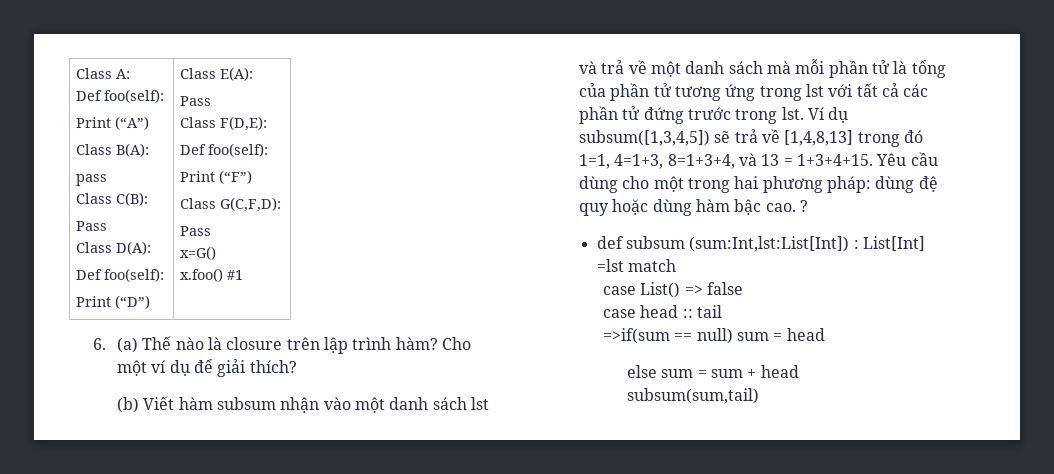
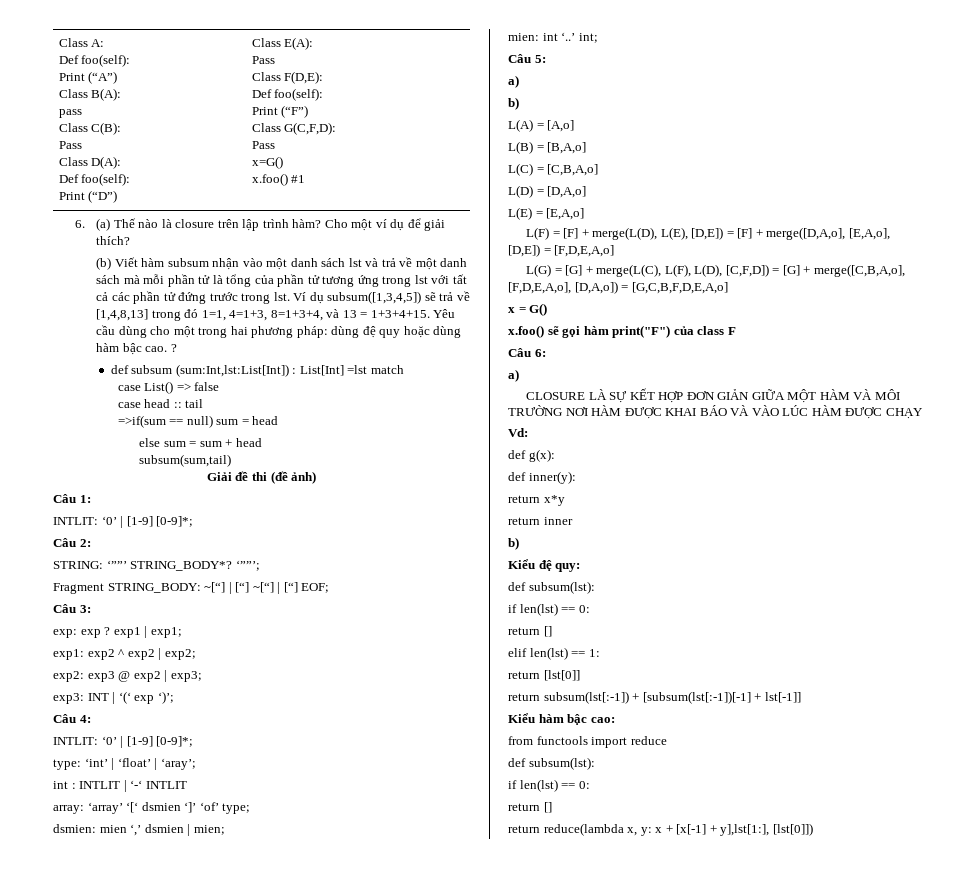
+ Giải đề thi (đề ảnh)
+ Câu 1:
+ INTLIT: ‘0’ | [1-9] [0-9]*;
+ Câu 2:
+ STRING: ‘””’ STRING_BODY*? ‘””’;
+ Fragment STRING_BODY: ~[“] | [“] ~[“] | [“] EOF;
+ Câu 3:
+ exp: exp ? exp1 | exp1;
+ exp1: exp2 ^ exp2 | exp2;
+ exp2: exp3 @ exp2 | exp3;
+ exp3: INT | ‘(‘ exp ‘)’;
+ Câu 4:
+ INTLIT: ‘0’ | [1-9] [0-9]*;
+ type: ‘int’ | ‘float’ | ‘aray’;
+ int : INTLIT | ‘-‘ INTLIT
+ array: ‘array’ ‘[‘ dsmien ‘]’ ‘of’ type;
+ dsmien: mien ‘,’ dsmien | mien;
+ mien: int ‘..’ int;
+ Câu 5:
+ a)
+ b)
+ L(A) = [A,o]
+ L(B) = [B,A,o]
+ L(C) = [C,B,A,o]
+ L(D) = [D,A,o]
+ L(E) = [E,A,o]
+ L(F) = [F] + merge(L(D), L(E), [D,E]) = [F] + merge([D,A,o], [E,A,o], [D,E]) = [F,D,E,A,o]
+ L(G) = [G] + merge(L(C), L(F), L(D), [C,F,D]) = [G] + merge([C,B,A,o], [F,D,E,A,o], [D,A,o]) = [G,C,B,F,D,E,A,o]
+ x = G()
+ x.foo() sẽ gọi hàm print("F") của class F
+ Câu 6:
+ a)
+ CLOSURE LÀ SỰ KẾT HỢP ĐƠN GIẢN GIỮA MỘT HÀM VÀ MÔI TRƯỜNG NƠI HÀM ĐƯỢC KHAI BÁO VÀ VÀO LÚC HÀM ĐƯỢC CHẠY
+ Vd:
+ def g(x):
+ def inner(y):
+ return x*y
+ return inner
+ b)
+ Kiểu đệ quy:
+ def subsum(lst):
+ if len(lst) == 0:
+ return []
+ elif len(lst) == 1:
+ return [lst[0]]
+ return subsum(lst[:-1]) + [subsum(lst[:-1])[-1] + lst[-1]]
+ Kiểu hàm bậc cao:
+ from functools import reduce
+ def subsum(lst):
+ if len(lst) == 0:
+ return []
+ return reduce(lambda x, y: x + [x[-1] + y],lst[1:], [lst[0]])

